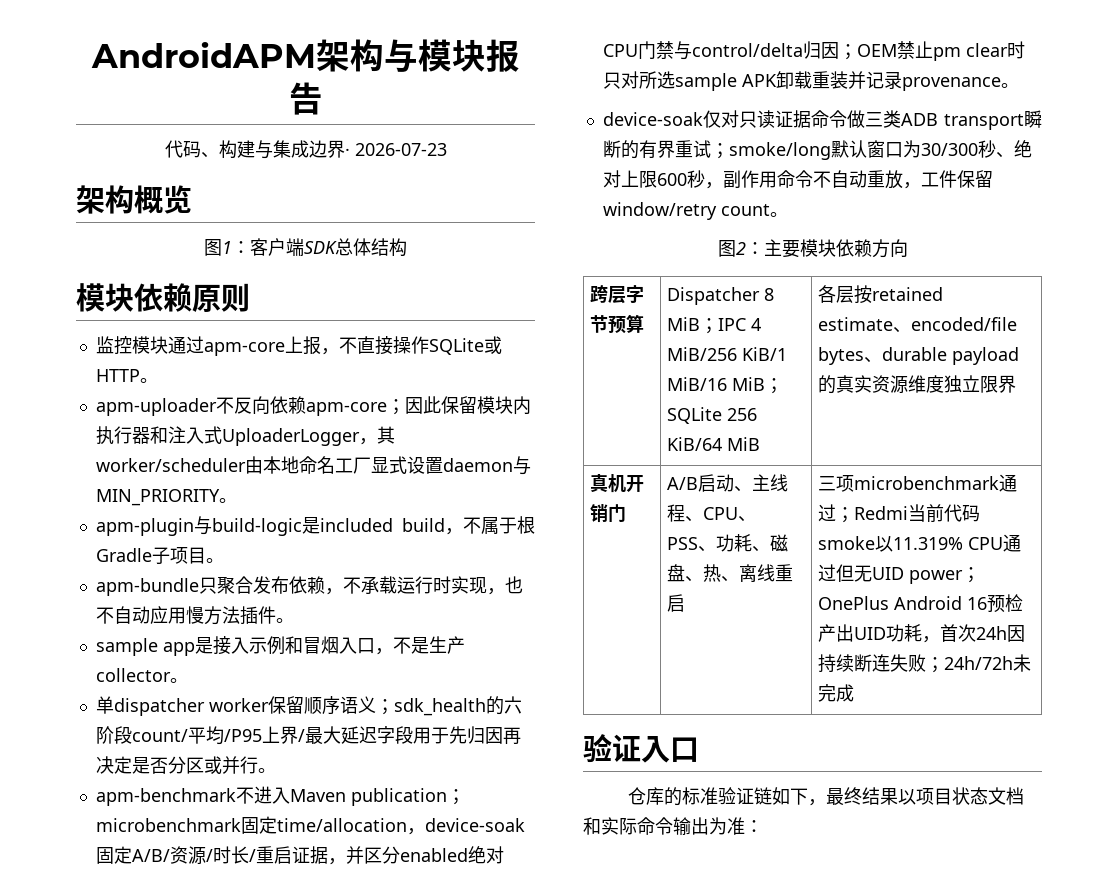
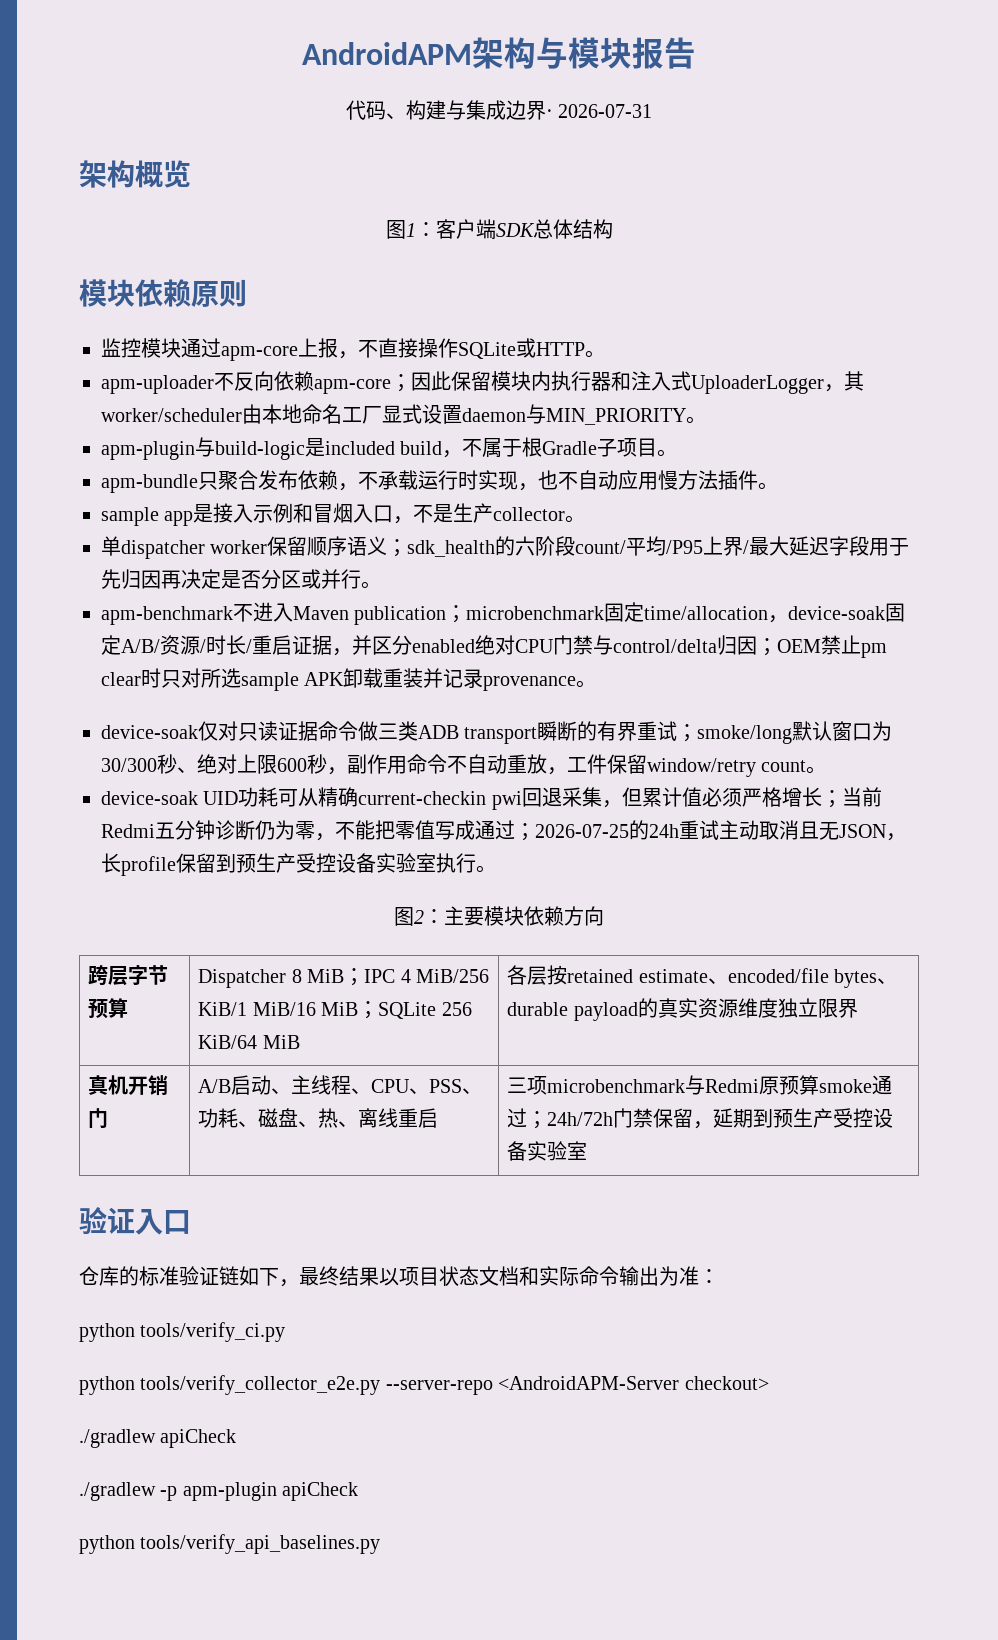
- 代码、构建与集成边界· 2026-07-23
+ 代码、构建与集成边界· 2026-07-31
+ device-soak UID功耗可从精确current-checkin pwi回退采集，但累计值必须严格增长；当前Redmi五分钟诊断仍为零，不能把零值写成通过；2026-07-25的24h重试主动取消且无JSON，长profile保留到预生产受控设备实验室执行。
- 三项microbenchmark通过；Redmi当前代码smoke以11.319% CPU通过但无UID power；OnePlus Android 16预检产出UID功耗，首次24h因持续断连失败；24h/72h未完成
+ 三项microbenchmark与Redmi原预算smoke通过；24h/72h门禁保留，延期到预生产受控设备实验室
+ python tools/verify_ci.py
+ python tools/verify_collector_e2e.py --server-repo <AndroidAPM-Server checkout>
+ ./gradlew apiCheck
+ ./gradlew -p apm-plugin apiCheck
+ python tools/verify_api_baselines.py

